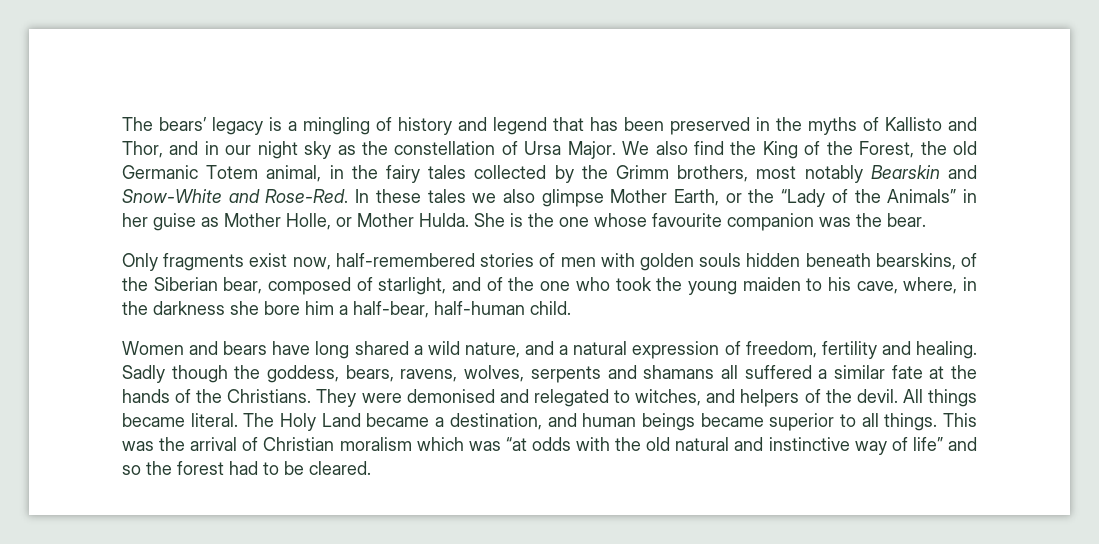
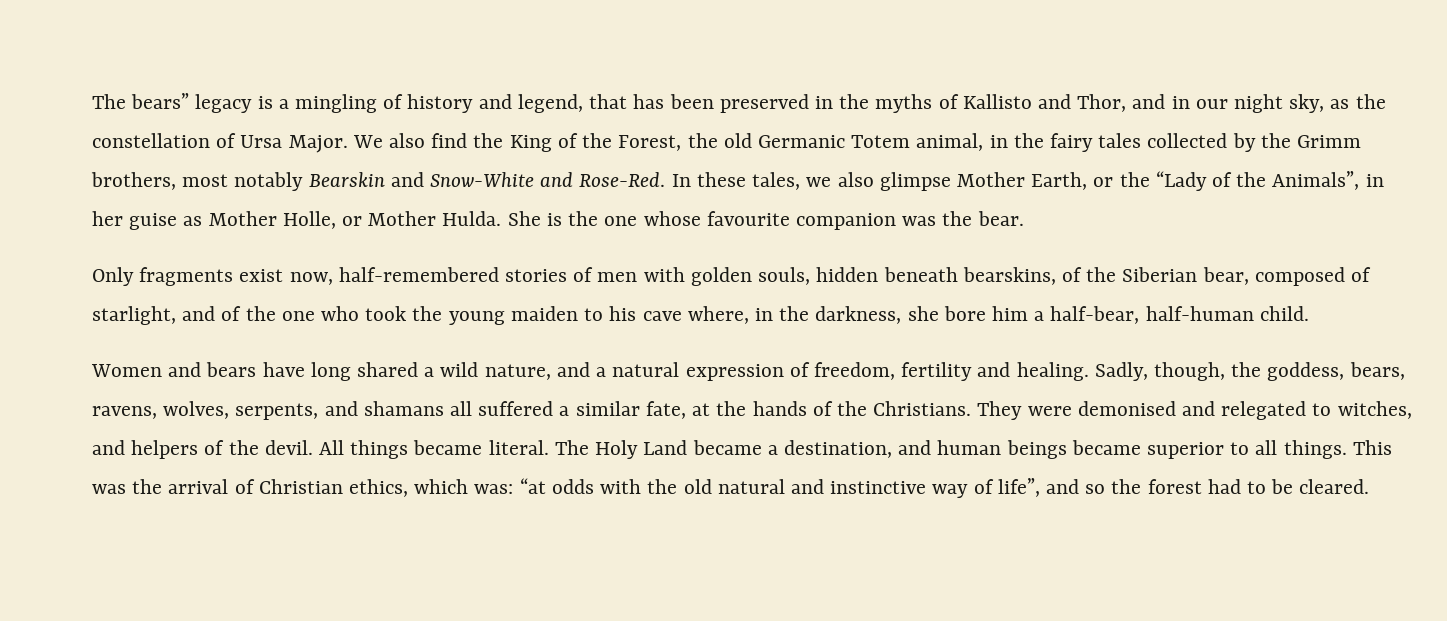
- The bears’ legacy is a mingling of history and legend that has been preserved in the myths of Kallisto and Thor, and in our night sky as the constellation of Ursa Major.
+ The bears” legacy is a mingling of history and legend, that has been preserved in the myths of Kallisto and Thor, and in our night sky, as the constellation of Ursa Major.
- In these tales we also glimpse Mother Earth, or the “Lady of the Animals” in her guise as Mother Holle, or Mother Hulda.
+ In these tales, we also glimpse Mother Earth, or the “Lady of the Animals”, in her guise as Mother Holle, or Mother Hulda.
- Only fragments exist now, half-remembered stories of men with golden souls hidden beneath bearskins, of the Siberian bear, composed of starlight, and of the one who took the young maiden to his cave, where, in the darkness she bore him a half-bear, half-human child.
+ Only fragments exist now, half-remembered stories of men with golden souls, hidden beneath bearskins, of the Siberian bear, composed of starlight, and of the one who took the young maiden to his cave where, in the darkness, she bore him a half-bear, half-human child.
- Sadly though the goddess, bears, ravens, wolves, serpents and shamans all suffered a similar fate at the hands of the Christians.
+ Sadly, though, the goddess, bears, ravens, wolves, serpents, and shamans all suffered a similar fate, at the hands of the Christians.
- This was the arrival of Christian moralism which was “at odds with the old natural and instinctive way of life” and so the forest had to be cleared.
+ This was the arrival of Christian ethics, which was: “at odds with the old natural and instinctive way of life”, and so the forest had to be cleared.

